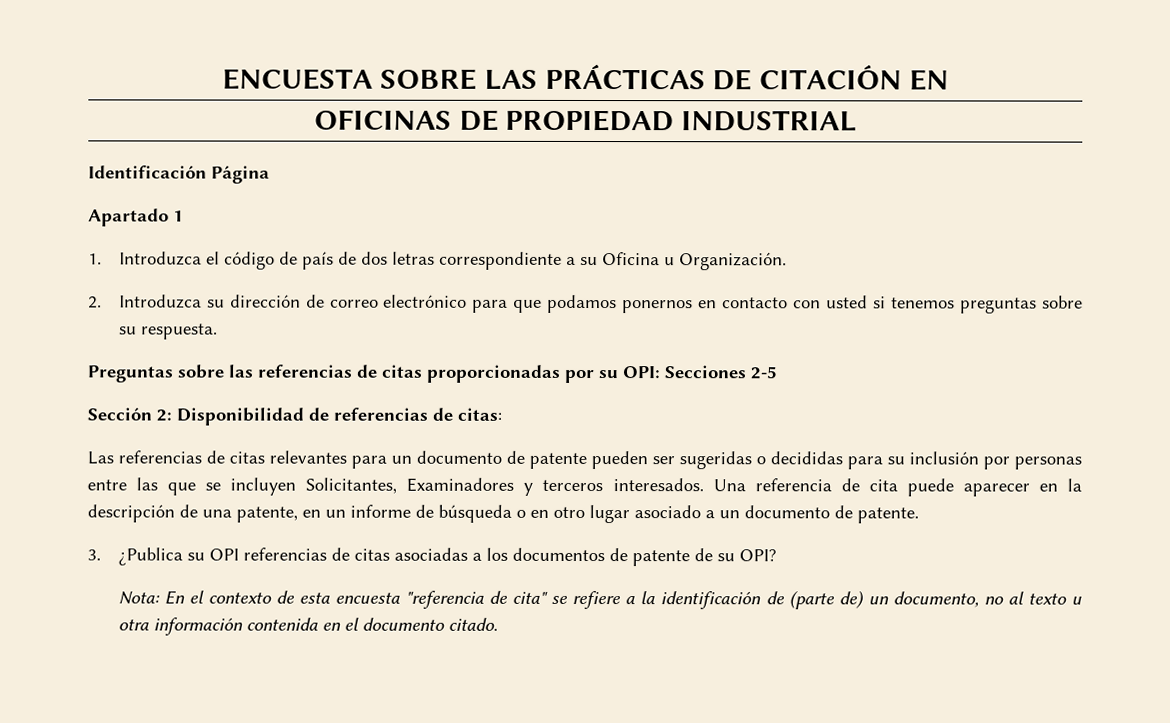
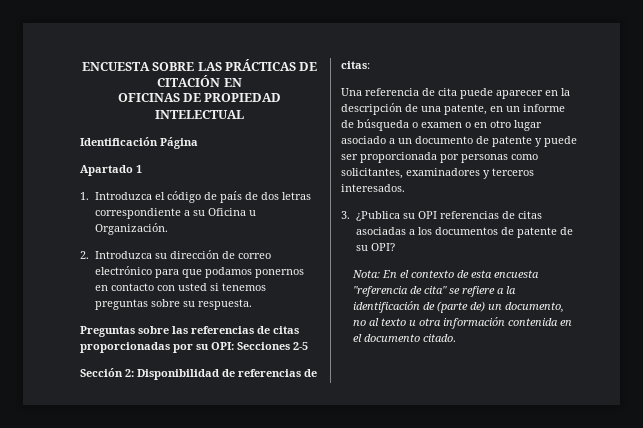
- OFICINAS DE PROPIEDAD INDUSTRIAL
+ OFICINAS DE PROPIEDAD INTELECTUAL
- Las referencias de citas relevantes para un documento de patente pueden ser sugeridas o decididas para su inclusión por personas entre las que se incluyen Solicitantes, Examinadores y terceros interesados. Una referencia de cita puede aparecer en la descripción de una patente, en un informe de búsqueda o en otro lugar asociado a un documento de patente.
+ Una referencia de cita puede aparecer en la descripción de una patente, en un informe de búsqueda o examen o en otro lugar asociado a un documento de patente y puede ser proporcionada por personas como solicitantes, examinadores y terceros interesados.

